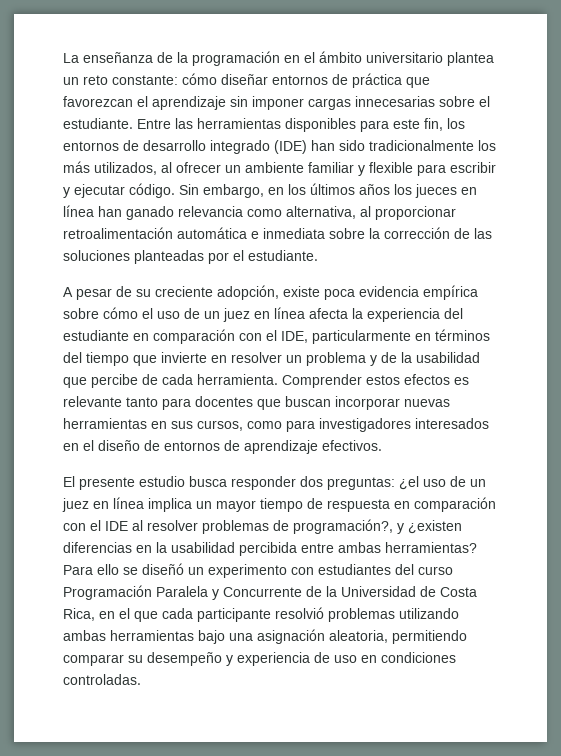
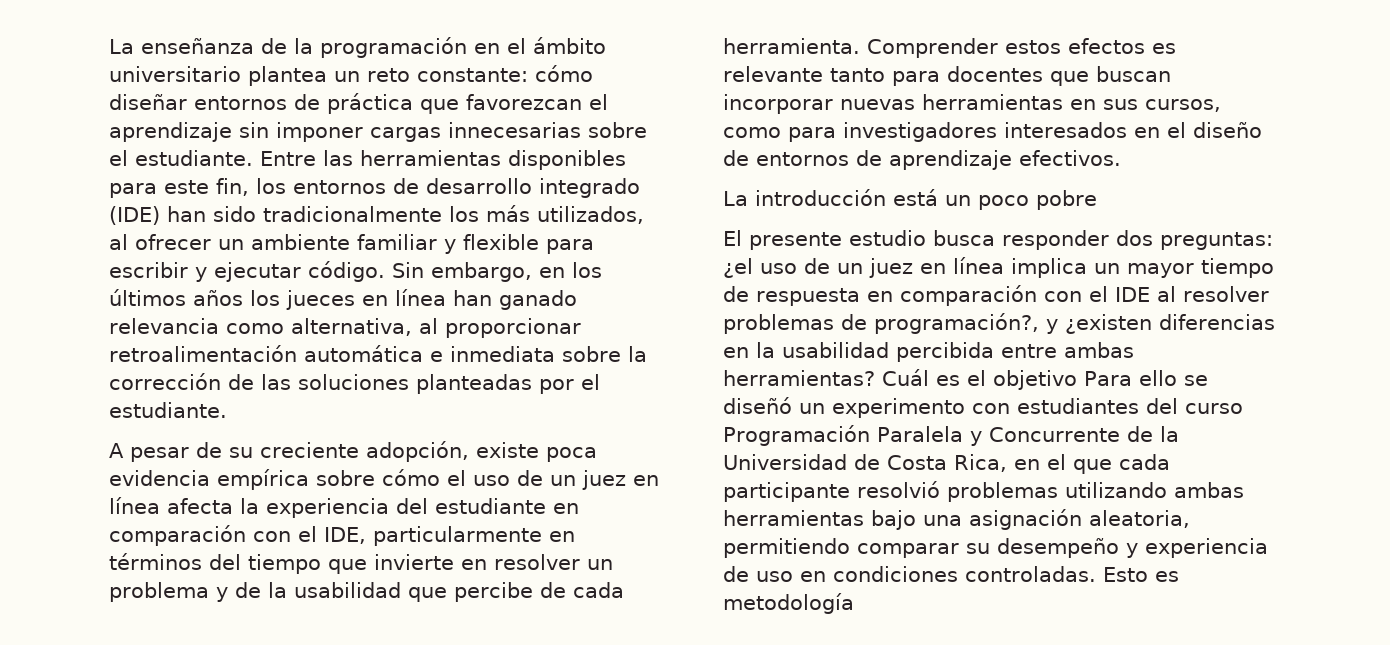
+ La introducción está un poco pobre
- Para ello se diseñó un experimento con estudiantes del curso Programación Paralela y Concurrente de la Universidad de Costa Rica, en el que cada participante resolvió problemas utilizando ambas herramientas bajo una asignación aleatoria, permitiendo comparar su desempeño y experiencia de uso en condiciones controladas.
+ Cuál es el objetivo Para ello se diseñó un experimento con estudiantes del curso Programación Paralela y Concurrente de la Universidad de Costa Rica, en el que cada participante resolvió problemas utilizando ambas herramientas bajo una asignación aleatoria, permitiendo comparar su desempeño y experiencia de uso en condiciones controladas.
+ Esto es metodología

